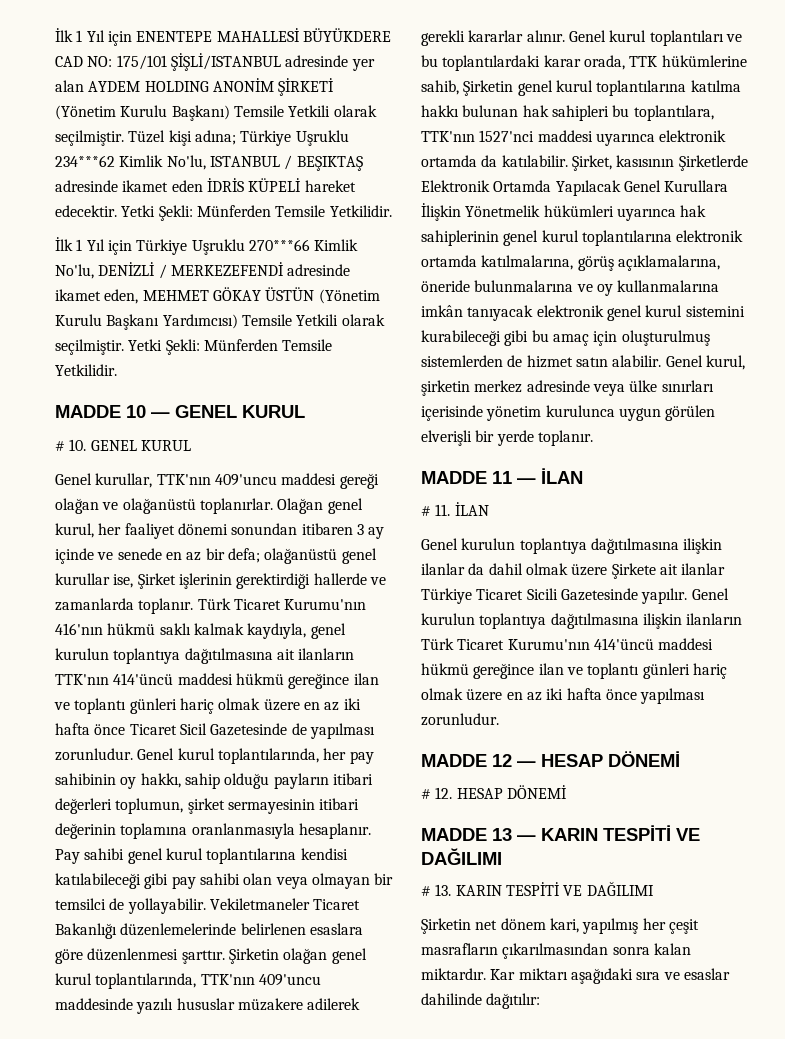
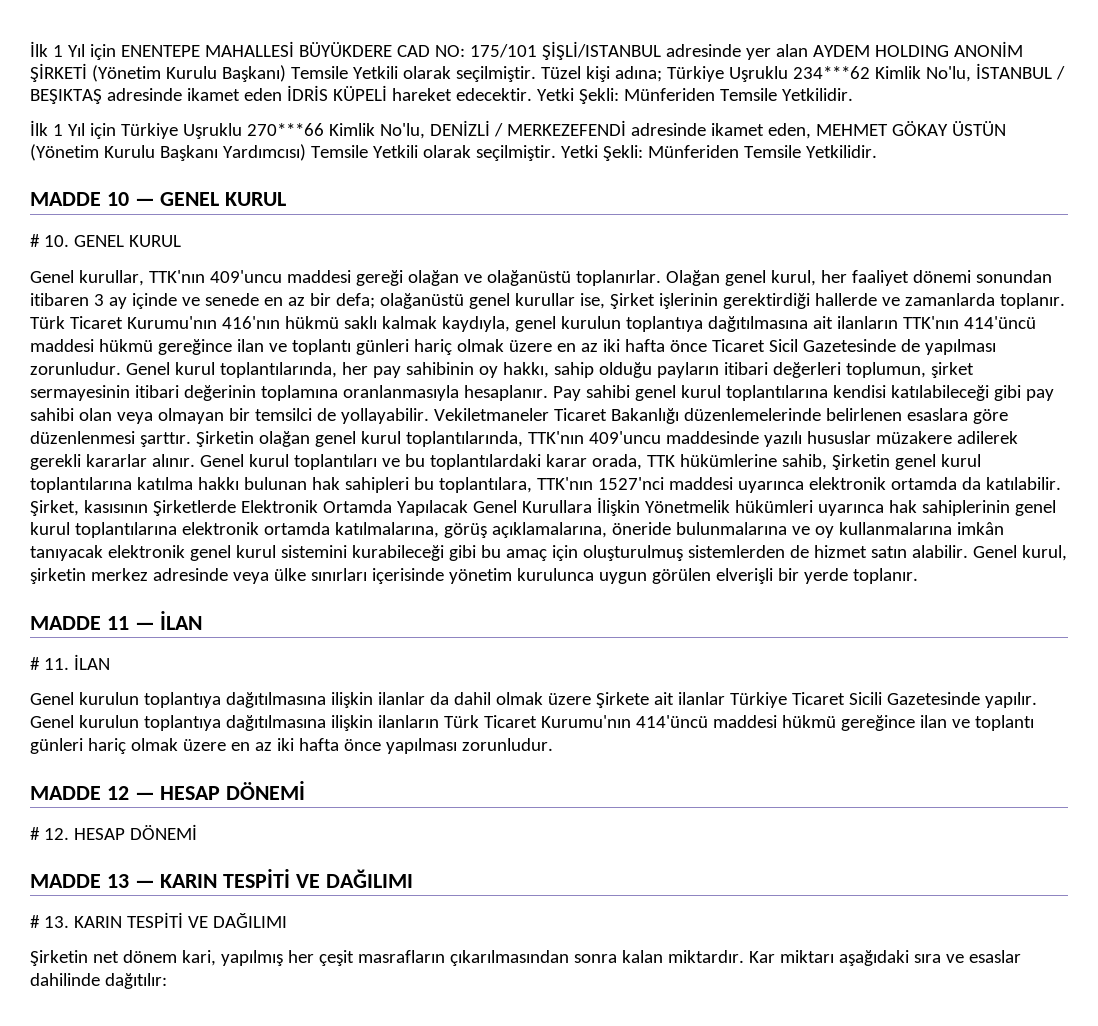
- Tüzel kişi adına; Türkiye Uşruklu 234***62 Kimlik No'lu, ISTANBUL / BEŞIKTAŞ adresinde ikamet eden İDRİS KÜPELİ hareket edecektir. Yetki Şekli: Münferden Temsile Yetkilidir.
+ Tüzel kişi adına; Türkiye Uşruklu 234***62 Kimlik No'lu, İSTANBUL / BEŞIKTAŞ adresinde ikamet eden İDRİS KÜPELİ hareket edecektir. Yetki Şekli: Münferiden Temsile Yetkilidir.
- İlk 1 Yıl için Türkiye Uşruklu 270***66 Kimlik No'lu, DENİZLİ / MERKEZEFENDİ adresinde ikamet eden, MEHMET GÖKAY ÜSTÜN (Yönetim Kurulu Başkanı Yardımcısı) Temsile Yetkili olarak seçilmiştir. Yetki Şekli: Münferden Temsile Yetkilidir.
+ İlk 1 Yıl için Türkiye Uşruklu 270***66 Kimlik No'lu, DENİZLİ / MERKEZEFENDİ adresinde ikamet eden, MEHMET GÖKAY ÜSTÜN (Yönetim Kurulu Başkanı Yardımcısı) Temsile Yetkili olarak seçilmiştir. Yetki Şekli: Münferiden Temsile Yetkilidir.

